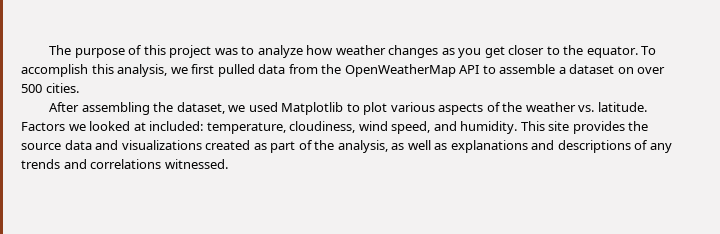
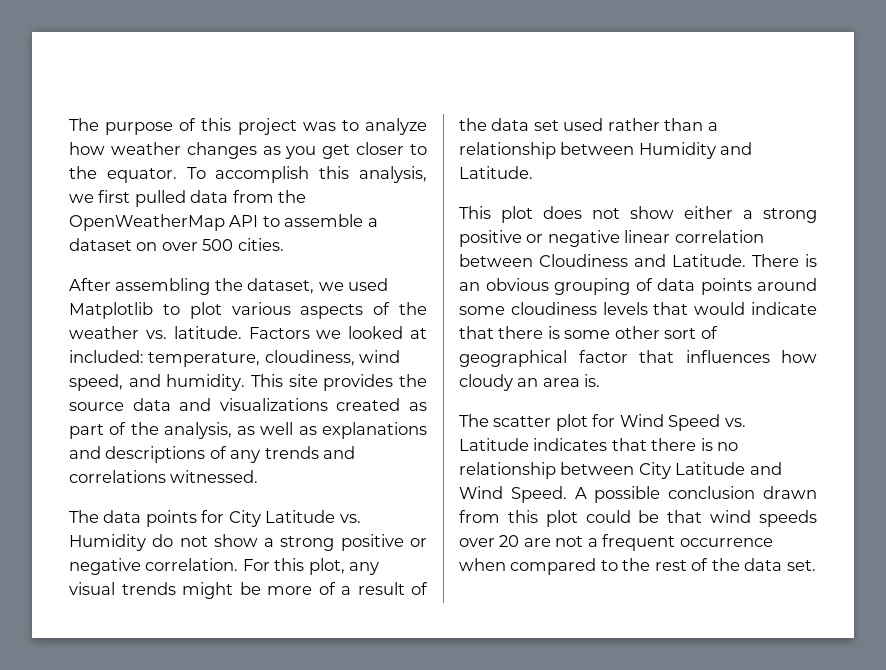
+ The data points for City Latitude vs. Humidity do not show a strong positive or negative correlation. For this plot, any visual trends might be more of a result of the data set used rather than a relationship between Humidity and Latitude.
+ This plot does not show either a strong positive or negative linear correlation between Cloudiness and Latitude. There is an obvious grouping of data points around some cloudiness levels that would indicate that there is some other sort of geographical factor that influences how cloudy an area is.
+ The scatter plot for Wind Speed vs. Latitude indicates that there is no relationship between City Latitude and Wind Speed. A possible conclusion drawn from this plot could be that wind speeds over 20 are not a frequent occurrence when compared to the rest of the data set.

